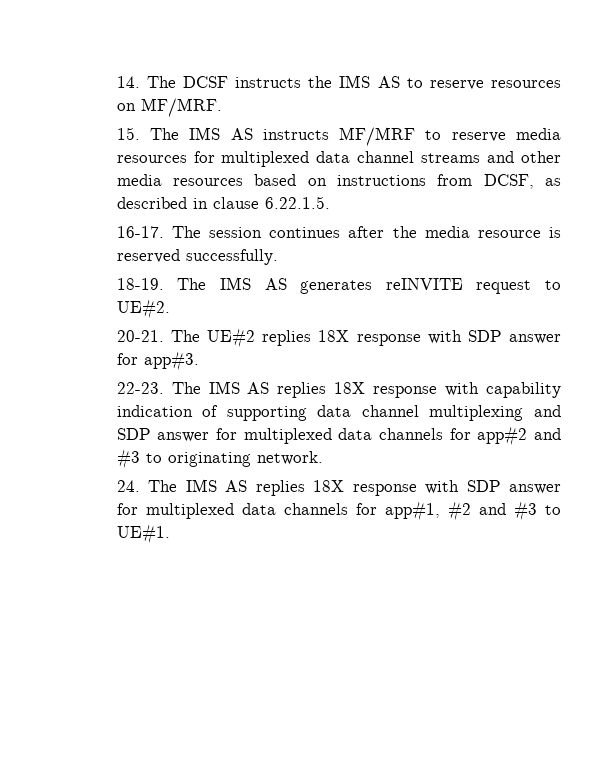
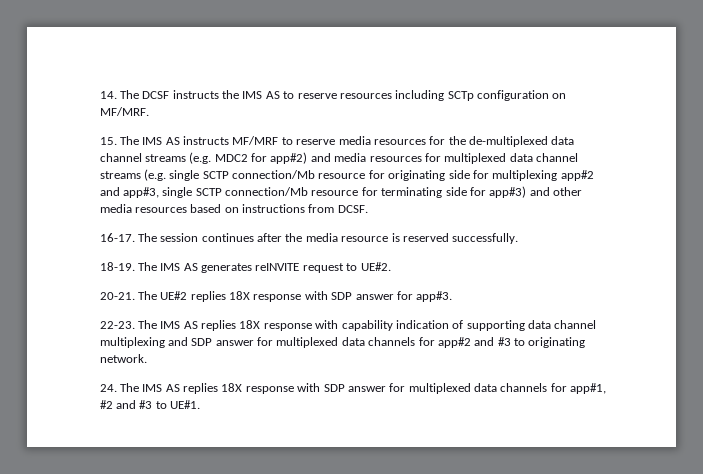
- 14. The DCSF instructs the IMS AS to reserve resources on MF/MRF.
+ 14. The DCSF instructs the IMS AS to reserve resources including SCTp configuration on MF/MRF.
- 15. The IMS AS instructs MF/MRF to reserve media resources for multiplexed data channel streams and other media resources based on instructions from DCSF, as described in clause 6.22.1.5.
+ 15. The IMS AS instructs MF/MRF to reserve media resources for the de-multiplexed data channel streams (e.g. MDC2 for app#2) and media resources for multiplexed data channel streams (e.g. single SCTP connection/Mb resource for originating side for multiplexing app#2 and app#3, single SCTP connection/Mb resource for terminating side for app#3) and other media resources based on instructions from DCSF.

